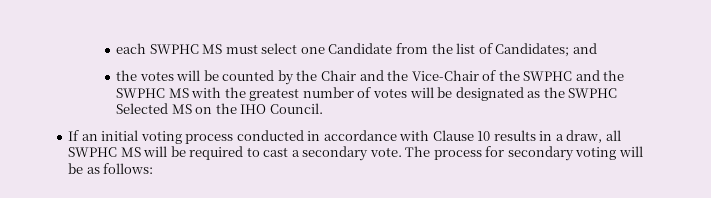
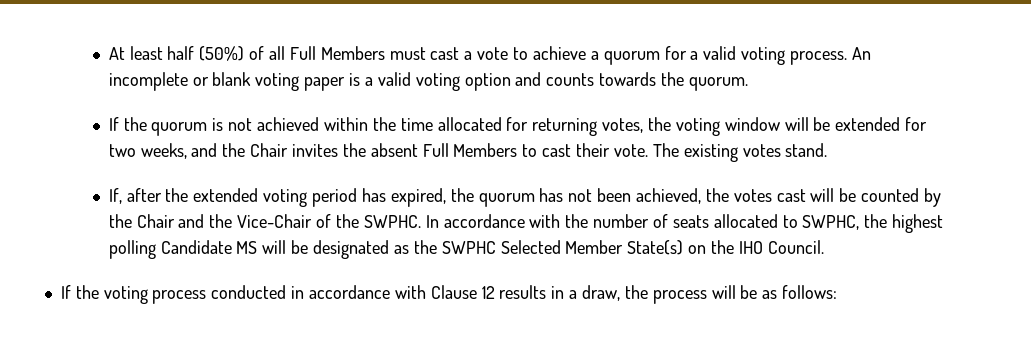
- each SWPHC MS must select one Candidate from the list of Candidates; and
- the votes will be counted by the Chair and the Vice-Chair of the SWPHC and the SWPHC MS with the greatest number of votes will be designated as the SWPHC Selected MS on the IHO Council.
+ At least half (50%) of all Full Members must cast a vote to achieve a quorum for a valid voting process. An incomplete or blank voting paper is a valid voting option and counts towards the quorum.
+ If the quorum is not achieved within the time allocated for returning votes, the voting window will be extended for two weeks, and the Chair invites the absent Full Members to cast their vote. The existing votes stand.
+ If, after the extended voting period has expired, the quorum has not been achieved, the votes cast will be counted by the Chair and the Vice-Chair of the SWPHC. In accordance with the number of seats allocated to SWPHC, the highest polling Candidate MS will be designated as the SWPHC Selected Member State(s) on the IHO Council.
- If an initial voting process conducted in accordance with Clause 10 results in a draw, all SWPHC MS will be required to cast a secondary vote. The process for secondary voting will be as follows:
+ If the voting process conducted in accordance with Clause 12 results in a draw, the process will be as follows:

